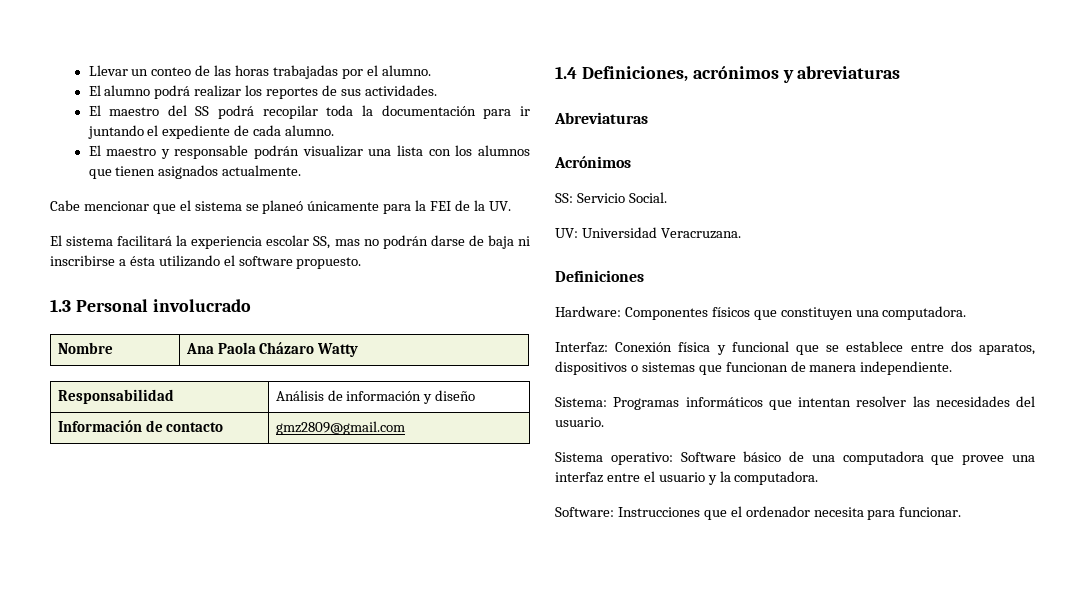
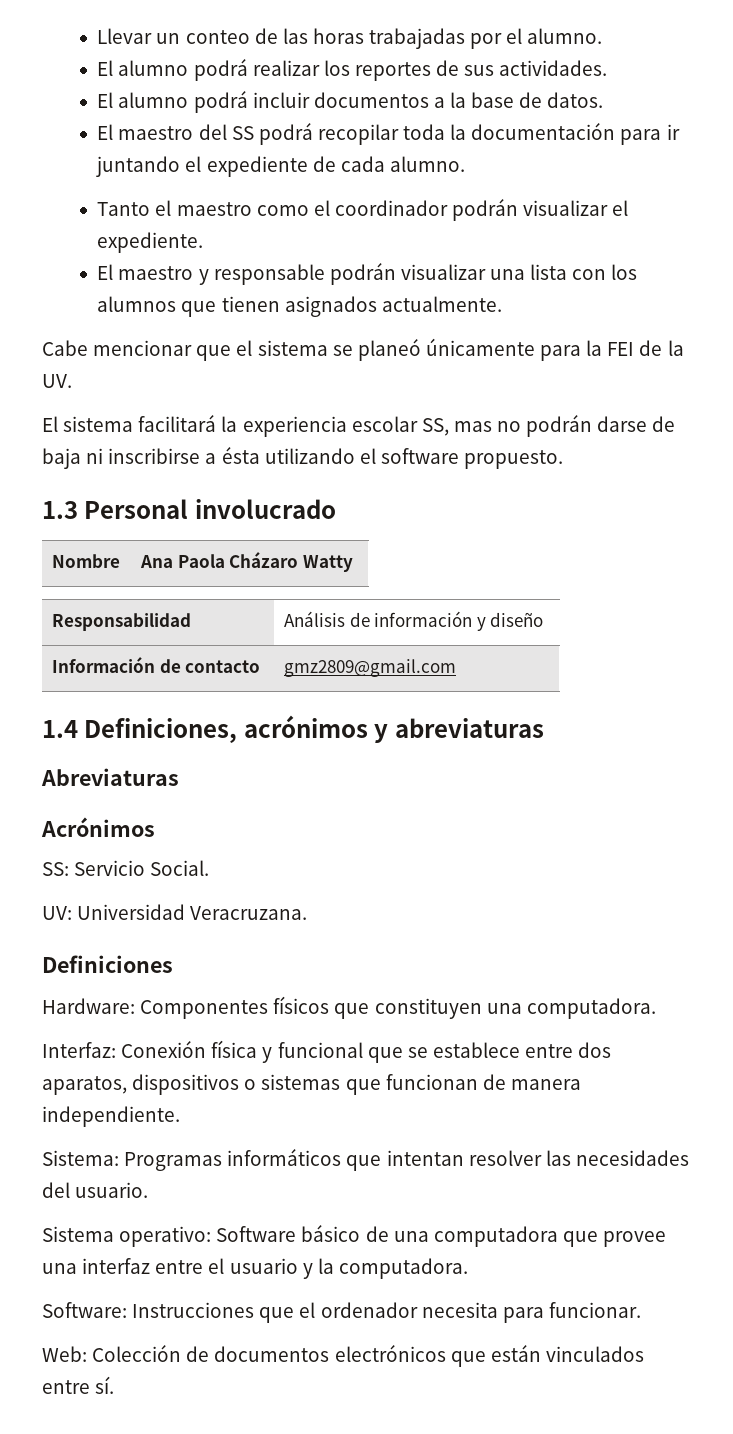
+ El alumno podrá incluir documentos a la base de datos.
+ Tanto el maestro como el coordinador podrán visualizar el expediente.
+ Web: Colección de documentos electrónicos que están vinculados entre sí.

